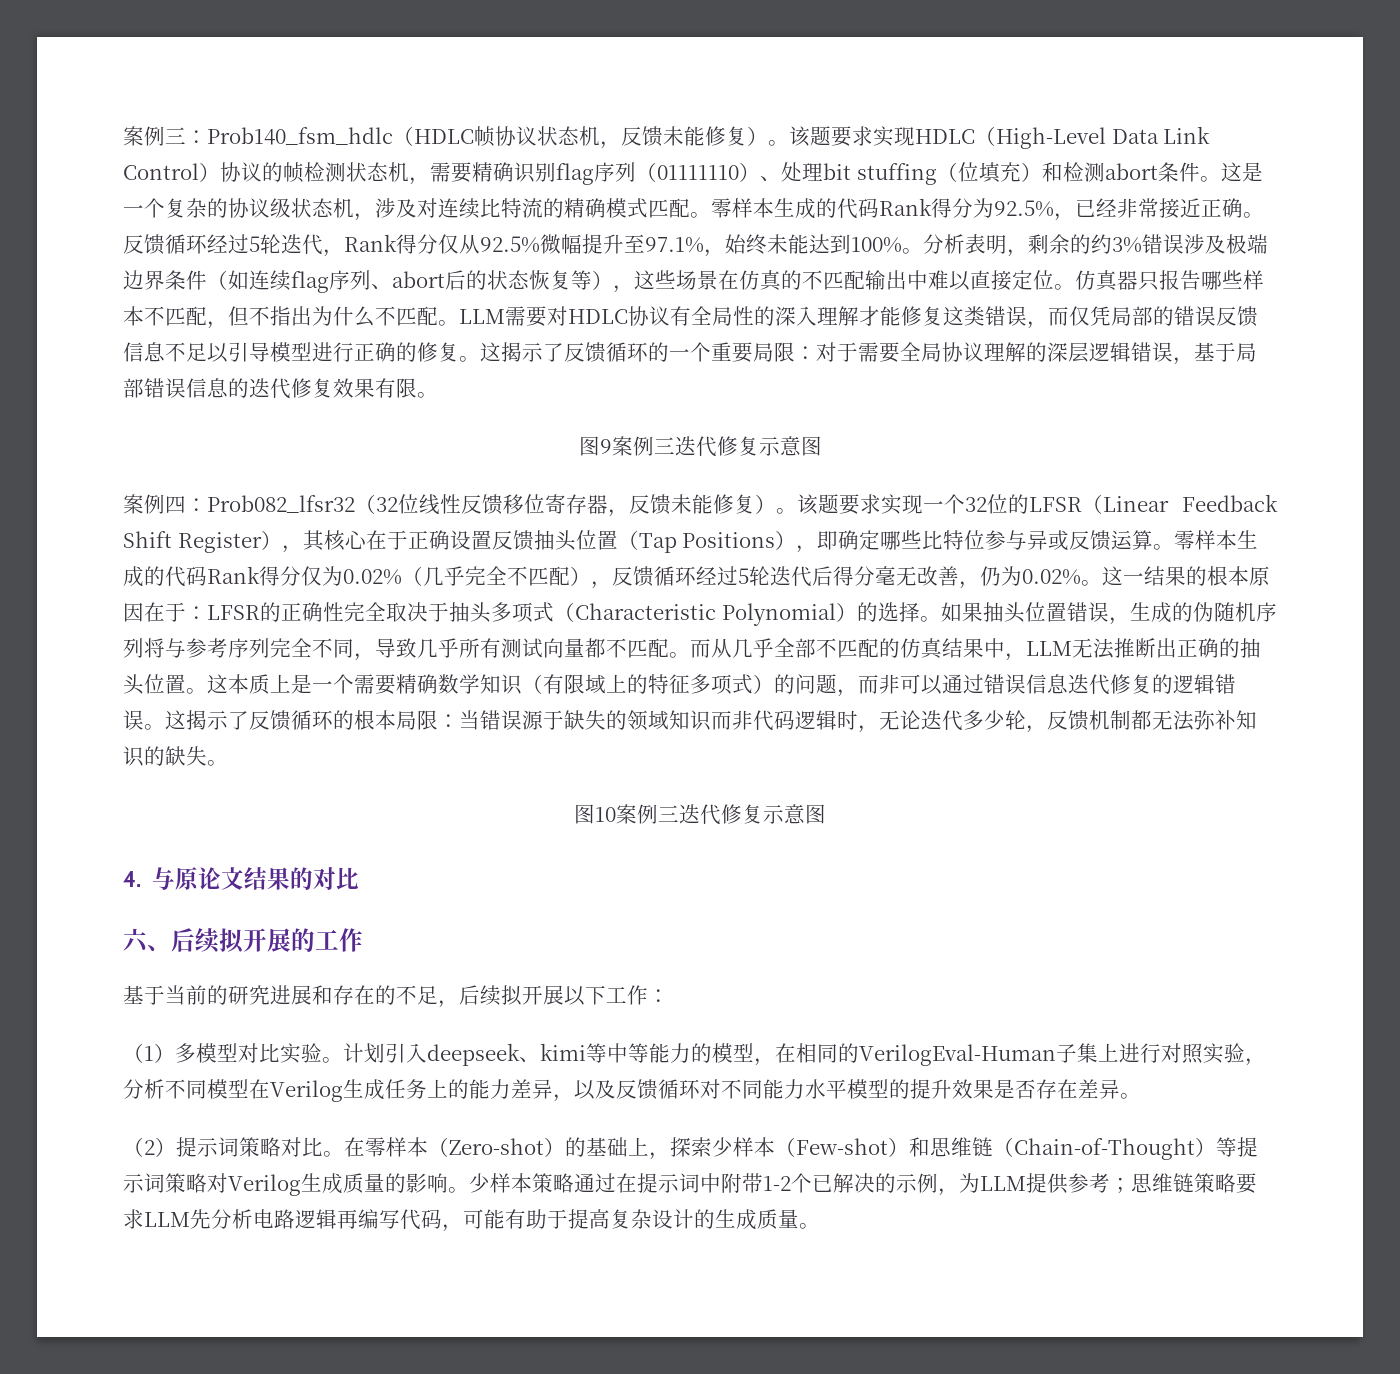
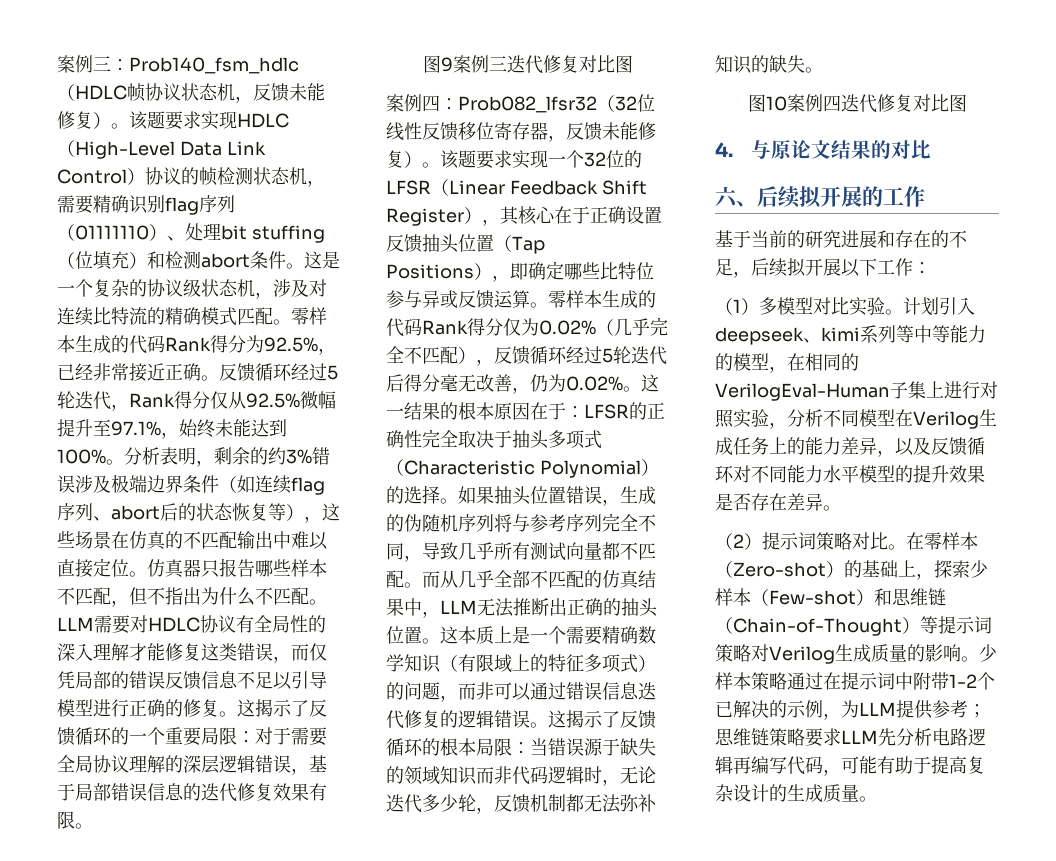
- 图9案例三迭代修复示意图
+ 图9案例三迭代修复对比图
- 图10案例三迭代修复示意图
+ 图10案例四迭代修复对比图
- 计划引入deepseek、kimi等中等能力的模型，在相同的VerilogEval-Human子集上进行对照实验，分析不同模型在Verilog生成任务上的能力差异，以及反馈循环对不同能力水平模型的提升效果是否存在差异。
+ 计划引入deepseek、kimi系列等中等能力的模型，在相同的VerilogEval-Human子集上进行对照实验，分析不同模型在Verilog生成任务上的能力差异，以及反馈循环对不同能力水平模型的提升效果是否存在差异。

